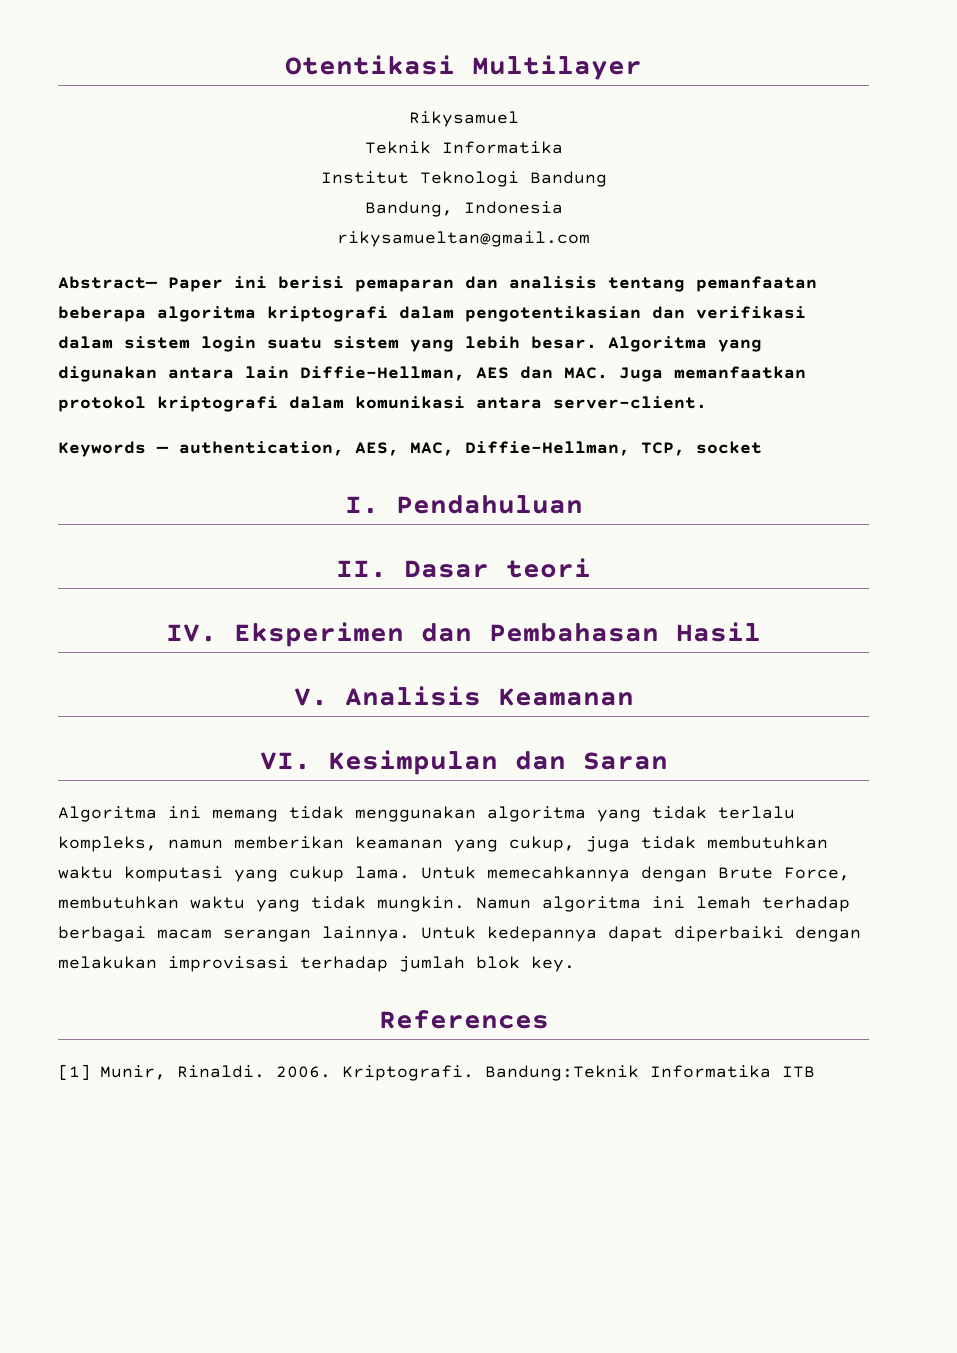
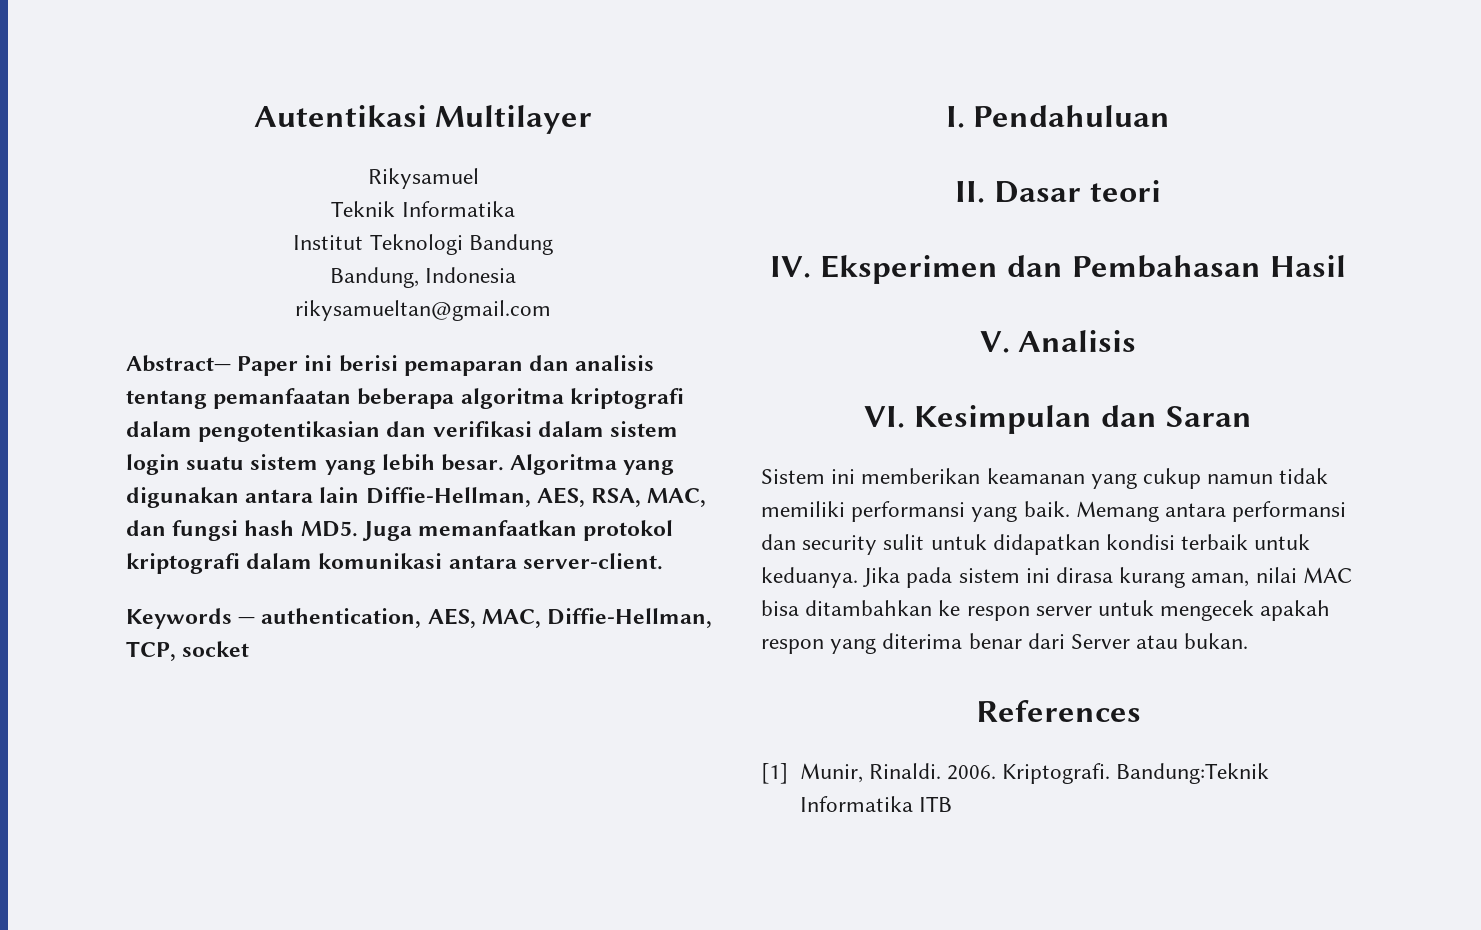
- Otentikasi Multilayer
+ Autentikasi Multilayer
- Algoritma yang digunakan antara lain Diffie-Hellman, AES dan MAC. Juga memanfaatkan protokol kriptografi dalam komunikasi antara server-client.
+ Algoritma yang digunakan antara lain Diffie-Hellman, AES, RSA, MAC, dan fungsi hash MD5. Juga memanfaatkan protokol kriptografi dalam komunikasi antara server-client.
- V. Analisis Keamanan
+ V. Analisis
- Algoritma ini memang tidak menggunakan algoritma yang tidak terlalu kompleks, namun memberikan keamanan yang cukup, juga tidak membutuhkan waktu komputasi yang cukup lama. Untuk memecahkannya dengan Brute Force, membutuhkan waktu yang tidak mungkin. Namun algoritma ini lemah terhadap berbagai macam serangan lainnya. Untuk kedepannya dapat diperbaiki dengan melakukan improvisasi terhadap jumlah blok key.
+ Sistem ini memberikan keamanan yang cukup namun tidak memiliki performansi yang baik. Memang antara performansi dan security sulit untuk didapatkan kondisi terbaik untuk keduanya. Jika pada sistem ini dirasa kurang aman, nilai MAC bisa ditambahkan ke respon server untuk mengecek apakah respon yang diterima benar dari Server atau bukan.

